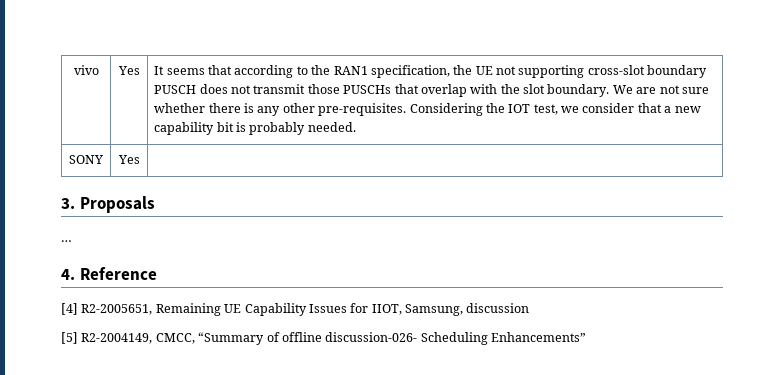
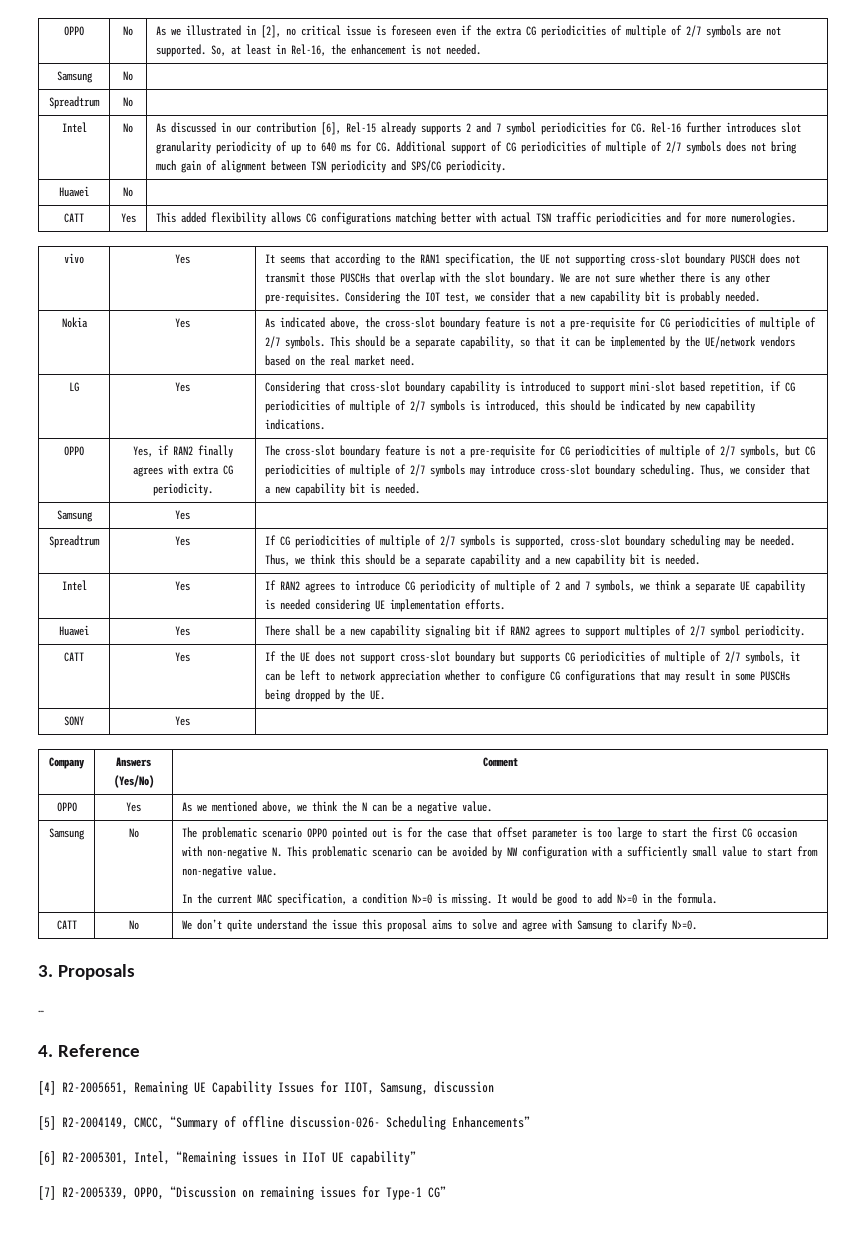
+ OPPO | No | As we illustrated in [2], no critical issue is foreseen even if the extra CG periodicities of multiple of 2/7 symbols are not supported. So, at least in Rel-16, the enhancement is not needed.
+ Samsung | No |
+ Spreadtrum | No |
+ Intel | No | As discussed in our contribution [6], Rel-15 already supports 2 and 7 symbol periodicities for CG. Rel-16 further introduces slot granularity periodicity of up to 640 ms for CG. Additional support of CG periodicities of multiple of 2/7 symbols does not bring much gain of alignment between TSN periodicity and SPS/CG periodicity.
+ Huawei | No |
+ CATT | Yes | This added flexibility allows CG configurations matching better with actual TSN traffic periodicities and for more numerologies.
- SONY | Yes
+ Nokia | Yes | As indicated above, the cross-slot boundary feature is not a pre-requisite for CG periodicities of multiple of 2/7 symbols. This should be a separate capability, so that it can be implemented by the UE/network vendors based on the real market need.
+ LG | Yes | Considering that cross-slot boundary capability is introduced to support mini-slot based repetition, if CG periodicities of multiple of 2/7 symbols is introduced, this should be indicated by new capability indications.
+ OPPO | Yes, if RAN2 finally agrees with extra CG periodicity. | The cross-slot boundary feature is not a pre-requisite for CG periodicities of multiple of 2/7 symbols, but CG periodicities of multiple of 2/7 symbols may introduce cross-slot boundary scheduling. Thus, we consider that a new capability bit is needed.
+ Samsung | Yes |
+ Spreadtrum | Yes | If CG periodicities of multiple of 2/7 symbols is supported, cross-slot boundary scheduling may be needed. Thus, we think this should be a separate capability and a new capability bit is needed.
+ Intel | Yes | If RAN2 agrees to introduce CG periodicity of multiple of 2 and 7 symbols, we think a separate UE capability is needed considering UE implementation efforts.
+ Huawei | Yes | There shall be a new capability signaling bit if RAN2 agrees to support multiples of 2/7 symbol periodicity.
+ CATT | Yes | If the UE does not support cross-slot boundary but supports CG periodicities of multiple of 2/7 symbols, it can be left to network appreciation whether to configure CG configurations that may result in some PUSCHs being dropped by the UE.
+ SONY | Yes |
+ Company | Answers (Yes/No) | Comment
+ OPPO | Yes | As we mentioned above, we think the N can be a negative value.
+ Samsung | No | The problematic scenario OPPO pointed out is for the case that offset parameter is too large to start the first CG occasion with non-negative N. This problematic scenario can be avoided by NW configuration with a sufficiently small value to start from non-negative value.
+ In the current MAC specification, a condition N>=0 is missing. It would be good to add N>=0 in the formula.
+ CATT | No | We don’t quite understand the issue this proposal aims to solve and agree with Samsung to clarify N>=0.
+ [6] R2-2005301, Intel, “Remaining issues in IIoT UE capability”
+ [7] R2-2005339, OPPO, “Discussion on remaining issues for Type-1 CG”

